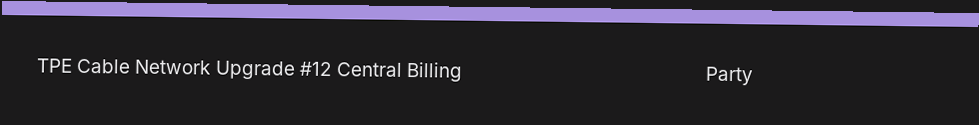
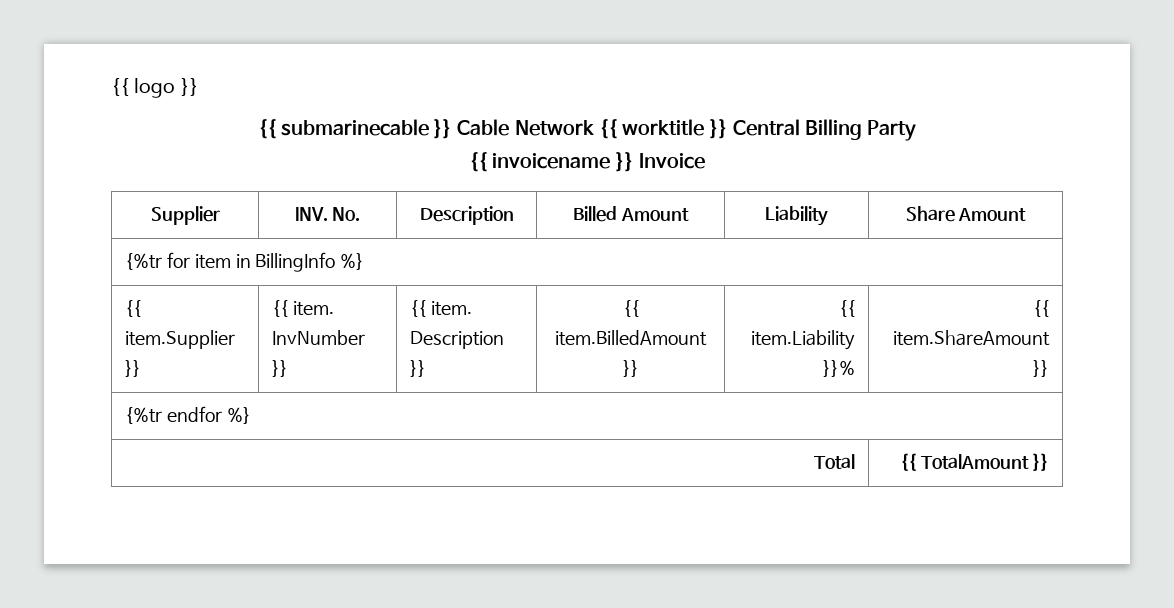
- TPE Cable Network Upgrade #12 Central Billing Party
+ {{ logo }}
+ {{ submarinecable }} Cable Network {{ worktitle }} Central Billing Party
+ {{ invoicename }} Invoice
+ Supplier | INV. No. | Description | Billed Amount | Liability | Share Amount
+ {%tr for item in BillingInfo %}
+ {{ item.Supplier }} | {{ item. InvNumber }} | {{ item. Description }} | {{ item.BilledAmount }} | {{ item.Liability }}% | {{ item.ShareAmount }}
+ {%tr endfor %}
+ Total | {{ TotalAmount }}

